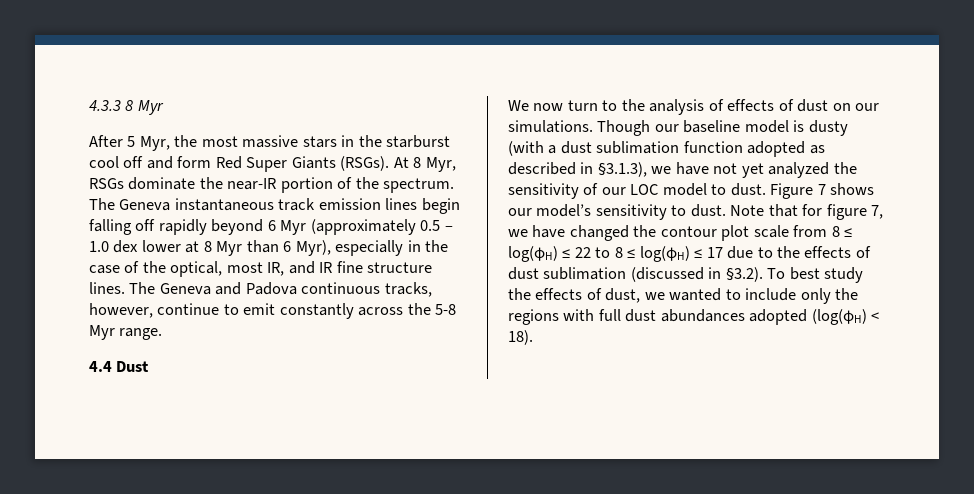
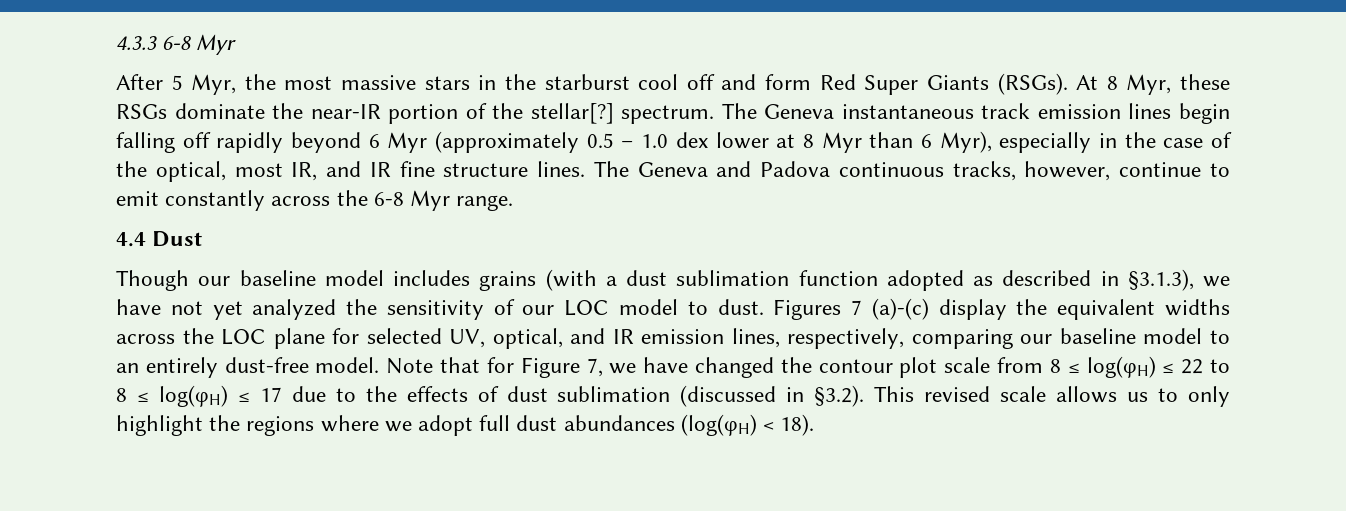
- 4.3.3 8 Myr
+ 4.3.3 6-8 Myr
- At 8 Myr, RSGs dominate the near-IR portion of the spectrum.
+ At 8 Myr, these RSGs dominate the near-IR portion of the stellar[?] spectrum.
- The Geneva and Padova continuous tracks, however, continue to emit constantly across the 5-8 Myr range.
+ The Geneva and Padova continuous tracks, however, continue to emit constantly across the 6-8 Myr range.
- We now turn to the analysis of effects of dust on our simulations. Though our baseline model is dusty (with a dust sublimation function adopted as described in §3.1.3), we have not yet analyzed the sensitivity of our LOC model to dust.
+ Though our baseline model includes grains (with a dust sublimation function adopted as described in §3.1.3), we have not yet analyzed the sensitivity of our LOC model to dust.
- Figure 7 shows our model’s sensitivity to dust.
+ Figures 7 (a)-(c) display the equivalent widths across the LOC plane for selected UV, optical, and IR emission lines, respectively, comparing our baseline model to an entirely dust-free model.
- Note that for figure 7, we have changed the contour plot scale from 8 ≤ log(φH) ≤ 22 to 8 ≤ log(φH) ≤ 17 due to the effects of dust sublimation (discussed in §3.2). To best study the effects of dust, we wanted to include only the regions with full dust abundances adopted (log(φH) < 18).
+ Note that for Figure 7, we have changed the contour plot scale from 8 ≤ log(φH) ≤ 22 to 8 ≤ log(φH) ≤ 17 due to the effects of dust sublimation (discussed in §3.2). This revised scale allows us to only highlight the regions where we adopt full dust abundances (log(φH) < 18).

